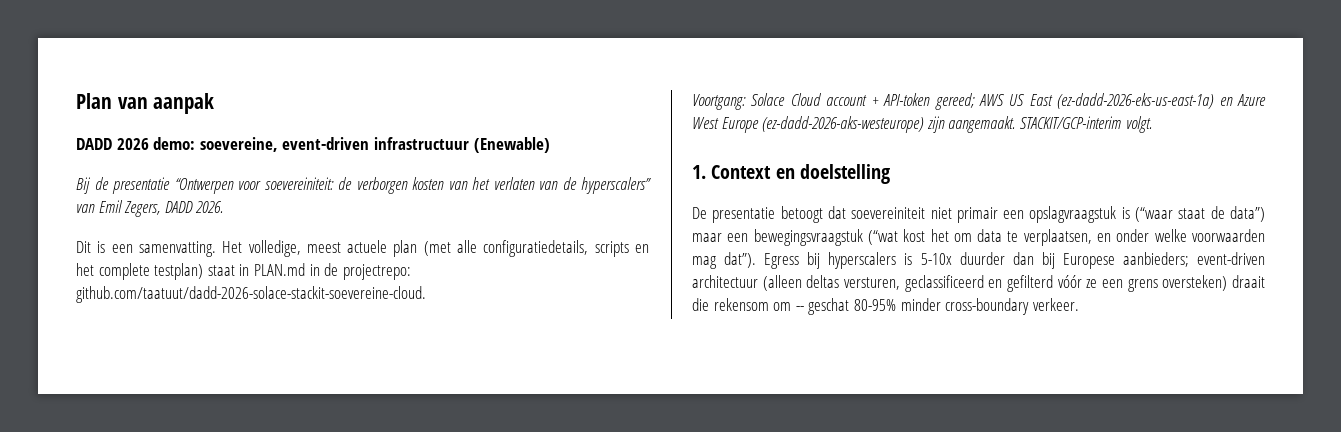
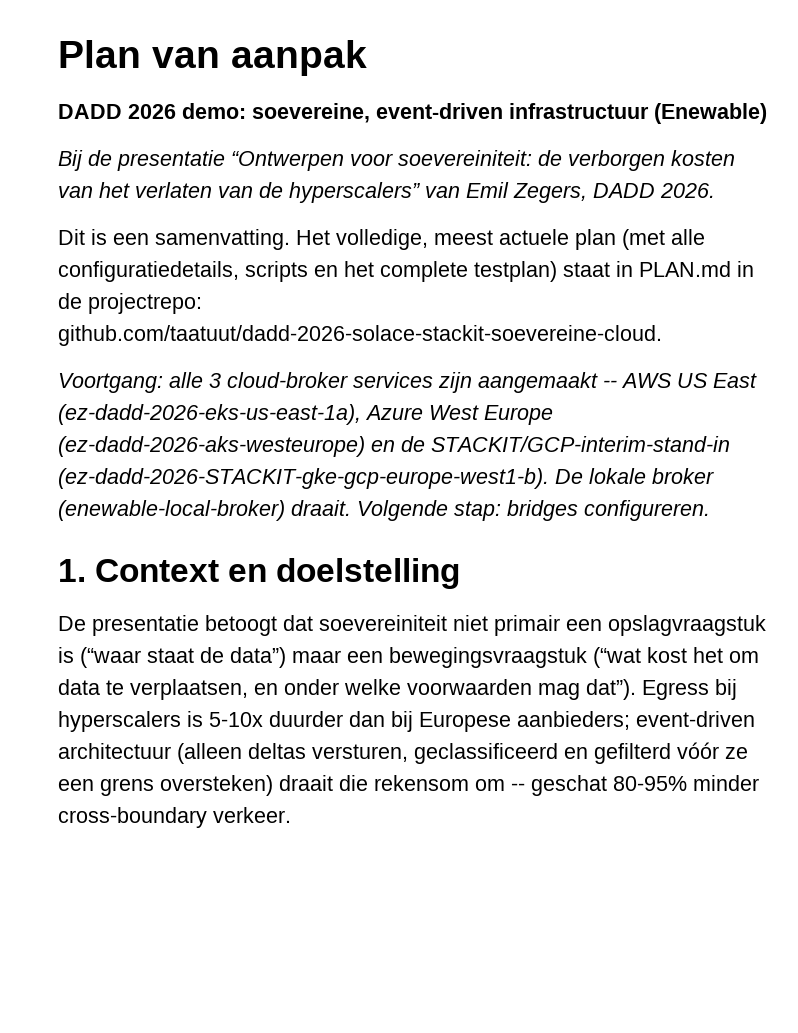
- Voortgang: Solace Cloud account + API-token gereed; AWS US East (ez-dadd-2026-eks-us-east-1a) en Azure West Europe (ez-dadd-2026-aks-westeurope) zijn aangemaakt. STACKIT/GCP-interim volgt.
+ Voortgang: alle 3 cloud-broker services zijn aangemaakt -- AWS US East (ez-dadd-2026-eks-us-east-1a), Azure West Europe (ez-dadd-2026-aks-westeurope) en de STACKIT/GCP-interim-stand-in (ez-dadd-2026-STACKIT-gke-gcp-europe-west1-b). De lokale broker (enewable-local-broker) draait. Volgende stap: bridges configureren.

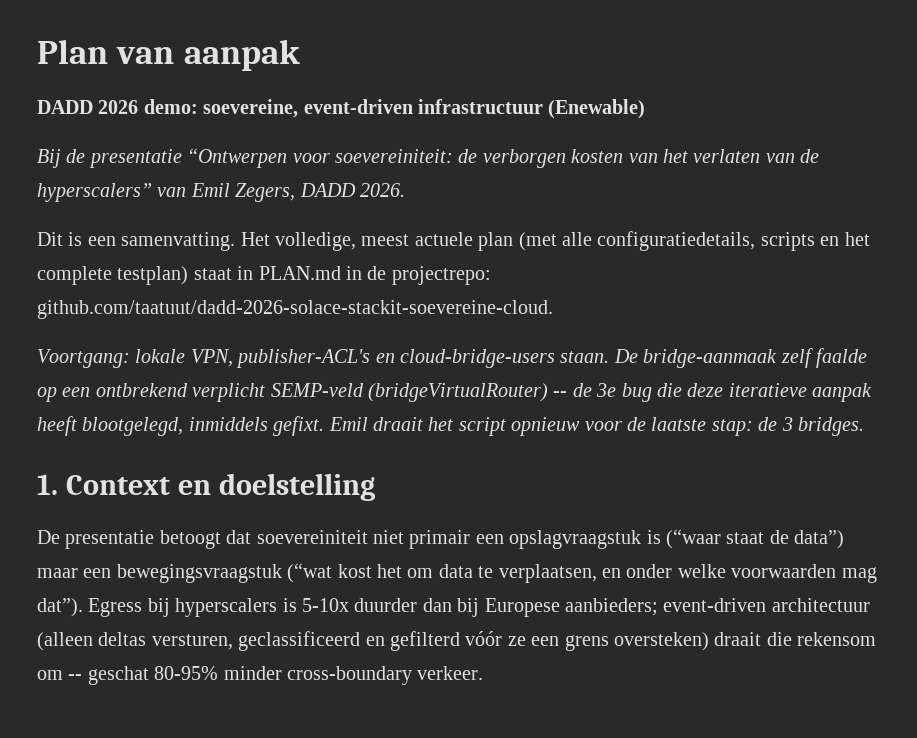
- Voortgang: alle 3 cloud-broker services zijn aangemaakt -- AWS US East (ez-dadd-2026-eks-us-east-1a), Azure West Europe (ez-dadd-2026-aks-westeurope) en de STACKIT/GCP-interim-stand-in (ez-dadd-2026-STACKIT-gke-gcp-europe-west1-b). De lokale broker (enewable-local-broker) draait. Volgende stap: bridges configureren.
+ Voortgang: lokale VPN, publisher-ACL's en cloud-bridge-users staan. De bridge-aanmaak zelf faalde op een ontbrekend verplicht SEMP-veld (bridgeVirtualRouter) -- de 3e bug die deze iteratieve aanpak heeft blootgelegd, inmiddels gefixt. Emil draait het script opnieuw voor de laatste stap: de 3 bridges.

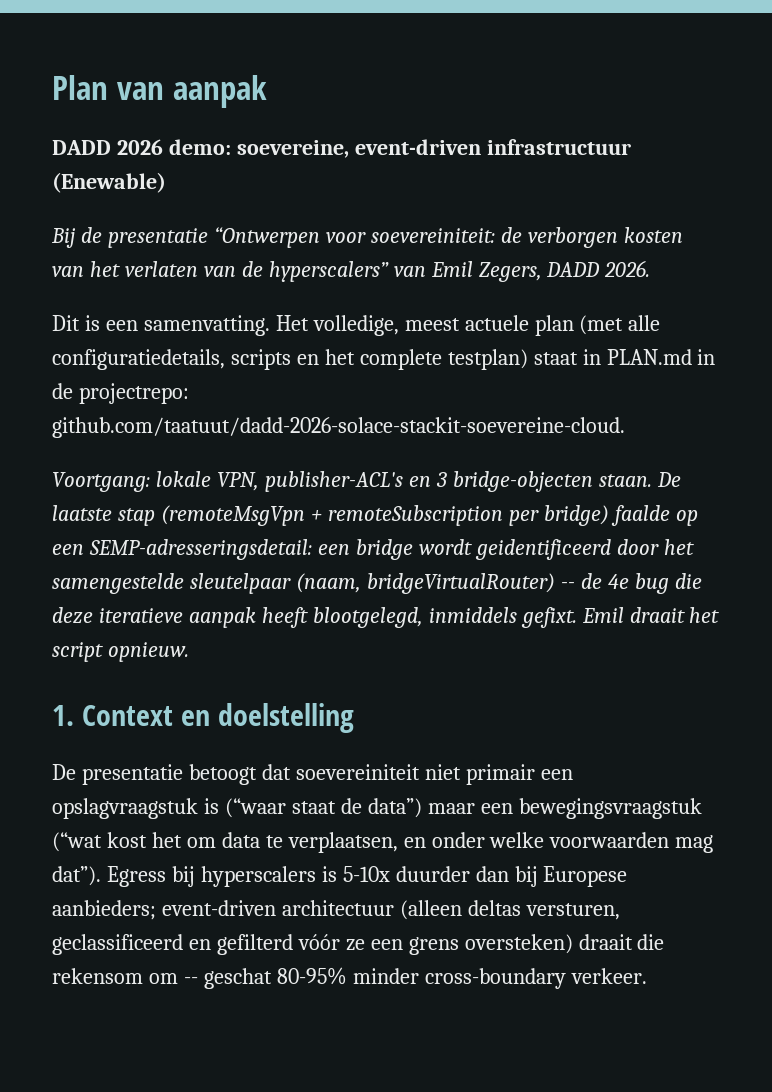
- Voortgang: lokale VPN, publisher-ACL's en cloud-bridge-users staan. De bridge-aanmaak zelf faalde op een ontbrekend verplicht SEMP-veld (bridgeVirtualRouter) -- de 3e bug die deze iteratieve aanpak heeft blootgelegd, inmiddels gefixt.
+ Voortgang: lokale VPN, publisher-ACL's en 3 bridge-objecten staan. De laatste stap (remoteMsgVpn + remoteSubscription per bridge) faalde op een SEMP-adresseringsdetail: een bridge wordt geidentificeerd door het samengestelde sleutelpaar (naam, bridgeVirtualRouter) -- de 4e bug die deze iteratieve aanpak heeft blootgelegd, inmiddels gefixt.
- Emil draait het script opnieuw voor de laatste stap: de 3 bridges.
+ Emil draait het script opnieuw.

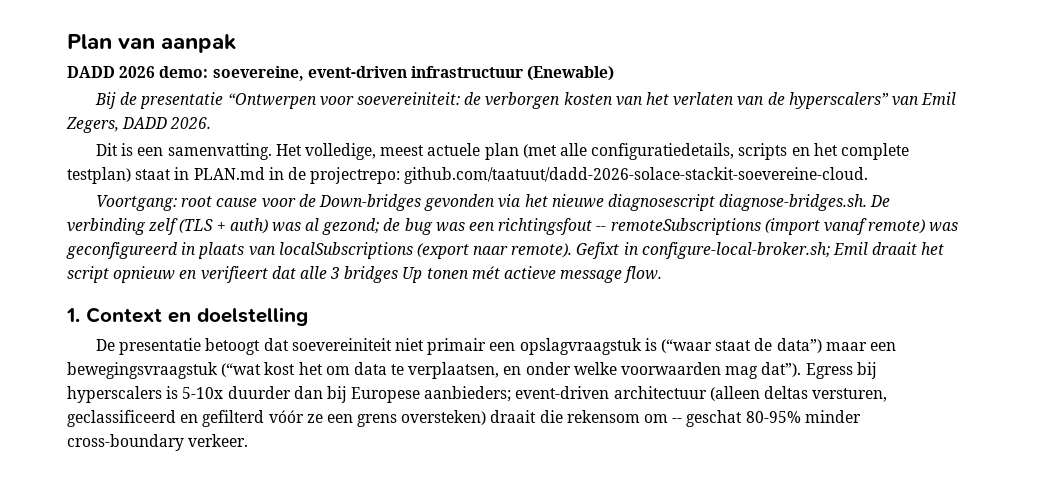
- Voortgang: lokale VPN, publisher-ACL's en 3 bridge-objecten staan. De laatste stap (remoteMsgVpn + remoteSubscription per bridge) faalde op een SEMP-adresseringsdetail: een bridge wordt geidentificeerd door het samengestelde sleutelpaar (naam, bridgeVirtualRouter) -- de 4e bug die deze iteratieve aanpak heeft blootgelegd, inmiddels gefixt. Emil draait het script opnieuw.
+ Voortgang: root cause voor de Down-bridges gevonden via het nieuwe diagnosescript diagnose-bridges.sh. De verbinding zelf (TLS + auth) was al gezond; de bug was een richtingsfout -- remoteSubscriptions (import vanaf remote) was geconfigureerd in plaats van localSubscriptions (export naar remote). Gefixt in configure-local-broker.sh; Emil draait het script opnieuw en verifieert dat alle 3 bridges Up tonen mét actieve message flow.

